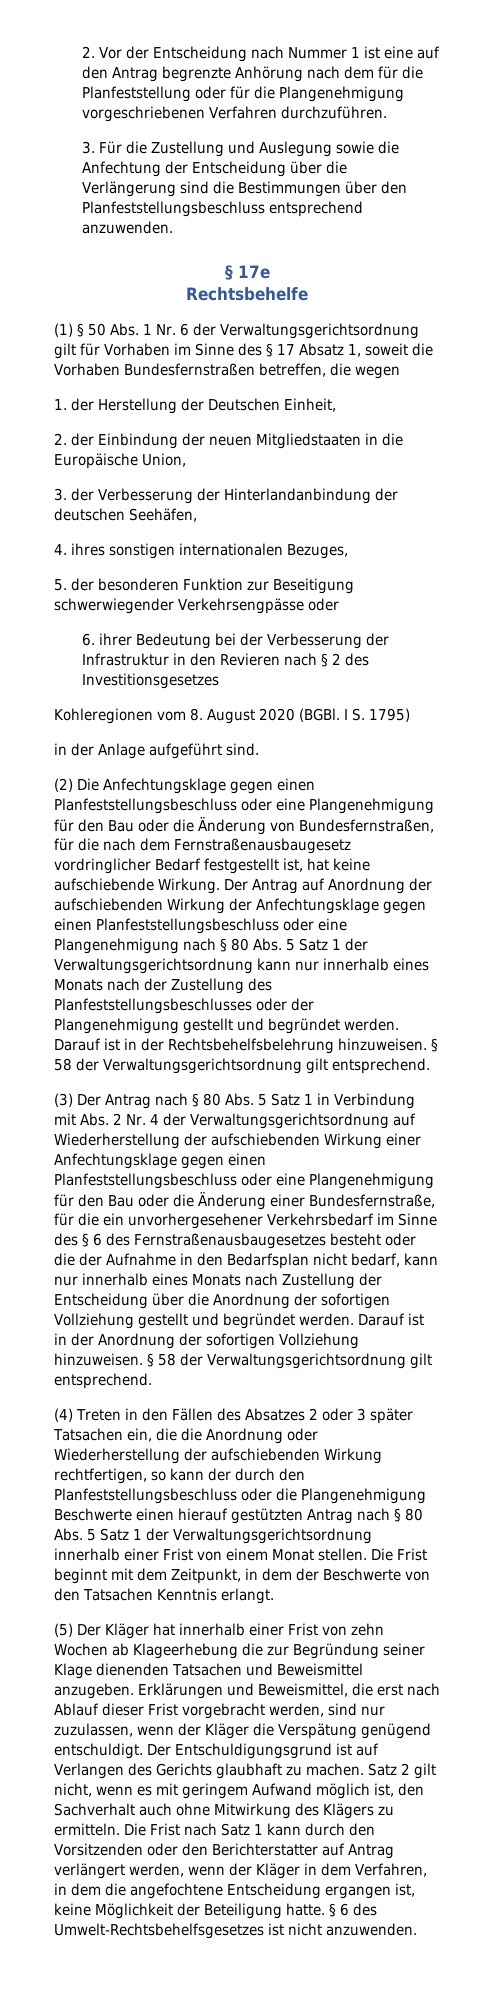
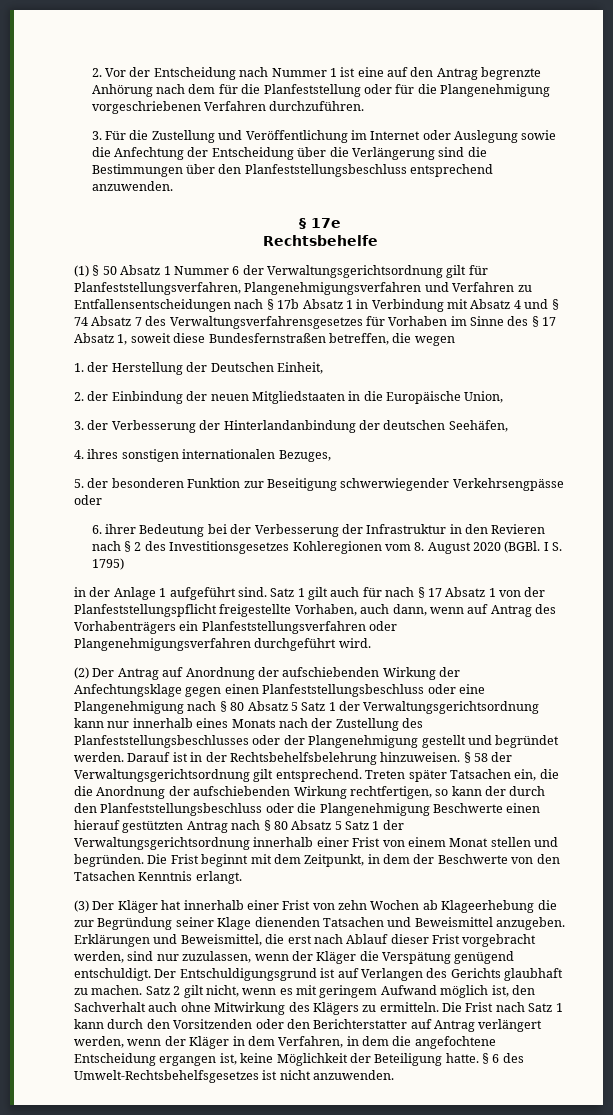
- 3. Für die Zustellung und Auslegung sowie die Anfechtung der Entscheidung über die Verlängerung sind die Bestimmungen über den Planfeststellungsbeschluss entsprechend anzuwenden.
+ 3. Für die Zustellung und Veröffentlichung im Internet oder Auslegung sowie die Anfechtung der Entscheidung über die Verlängerung sind die Bestimmungen über den Planfeststellungsbeschluss entsprechend anzuwenden.
- (1) § 50 Abs. 1 Nr. 6 der Verwaltungsgerichtsordnung gilt für Vorhaben im Sinne des § 17 Absatz 1, soweit die Vorhaben Bundesfernstraßen betreffen, die wegen
+ (1) § 50 Absatz 1 Nummer 6 der Verwaltungsgerichtsordnung gilt für Planfeststellungsverfahren, Plangenehmigungsverfahren und Verfahren zu Entfallensentscheidungen nach § 17b Absatz 1 in Verbindung mit Absatz 4 und § 74 Absatz 7 des Verwaltungsverfahrensgesetzes für Vorhaben im Sinne des § 17 Absatz 1, soweit diese Bundesfernstraßen betreffen, die wegen
- 6. ihrer Bedeutung bei der Verbesserung der Infrastruktur in den Revieren nach § 2 des Investitionsgesetzes
- Kohleregionen vom 8. August 2020 (BGBl.
+ 6. ihrer Bedeutung bei der Verbesserung der Infrastruktur in den Revieren nach § 2 des Investitionsgesetzes Kohleregionen vom 8. August 2020 (BGBl.
- in der Anlage aufgeführt sind.
- (2) Die Anfechtungsklage gegen einen Planfeststellungsbeschluss oder eine Plangenehmigung für den Bau oder die Änderung von Bundesfernstraßen, für die nach dem Fernstraßenausbaugesetz vordringlicher Bedarf festgestellt ist, hat keine aufschiebende Wirkung. Der Antrag auf Anordnung der aufschiebenden Wirkung der Anfechtungsklage gegen einen Planfeststellungsbeschluss oder eine Plangenehmigung nach § 80 Abs. 5 Satz 1 der Verwaltungsgerichtsordnung kann nur innerhalb eines Monats nach der Zustellung des Planfeststellungsbeschlusses oder der Plangenehmigung gestellt und begründet werden.
+ in der Anlage 1 aufgeführt sind. Satz 1 gilt auch für nach § 17 Absatz 1 von der Planfeststellungspflicht freigestellte Vorhaben, auch dann, wenn auf Antrag des Vorhabenträgers ein Planfeststellungsverfahren oder Plangenehmigungsverfahren durchgeführt wird.
+ (2) Der Antrag auf Anordnung der aufschiebenden Wirkung der Anfechtungsklage gegen einen Planfeststellungsbeschluss oder eine Plangenehmigung nach § 80 Absatz 5 Satz 1 der Verwaltungsgerichtsordnung kann nur innerhalb eines Monats nach der Zustellung des Planfeststellungsbeschlusses oder der Plangenehmigung gestellt und begründet werden.
- Darauf ist in der Rechtsbehelfsbelehrung hinzuweisen. § 58 der Verwaltungsgerichtsordnung gilt entsprechend.
- (3) Der Antrag nach § 80 Abs. 5 Satz 1 in Verbindung mit Abs. 2 Nr. 4 der Verwaltungsgerichtsordnung auf Wiederherstellung der aufschiebenden Wirkung einer Anfechtungsklage gegen einen Planfeststellungsbeschluss oder eine Plangenehmigung für den Bau oder die Änderung einer Bundesfernstraße, für die ein unvorhergesehener Verkehrsbedarf im Sinne des § 6 des Fernstraßenausbaugesetzes besteht oder die der Aufnahme in den Bedarfsplan nicht bedarf, kann nur innerhalb eines Monats nach Zustellung der Entscheidung über die Anordnung der sofortigen Vollziehung gestellt und begründet werden. Darauf ist in der Anordnung der sofortigen Vollziehung hinzuweisen. § 58 der Verwaltungsgerichtsordnung gilt entsprechend.
- (4) Treten in den Fällen des Absatzes 2 oder 3 später Tatsachen ein, die die Anordnung oder Wiederherstellung der aufschiebenden Wirkung rechtfertigen, so kann der durch den Planfeststellungsbeschluss oder die Plangenehmigung Beschwerte einen hierauf gestützten Antrag nach § 80 Abs. 5 Satz 1 der Verwaltungsgerichtsordnung innerhalb einer Frist von einem Monat stellen.
+ Darauf ist in der Rechtsbehelfsbelehrung hinzuweisen. § 58 der Verwaltungsgerichtsordnung gilt entsprechend. Treten später Tatsachen ein, die die Anordnung der aufschiebenden Wirkung rechtfertigen, so kann der durch den Planfeststellungsbeschluss oder die Plangenehmigung Beschwerte einen hierauf gestützten Antrag nach § 80 Absatz 5 Satz 1 der Verwaltungsgerichtsordnung innerhalb einer Frist von einem Monat stellen und begründen.
- (5) Der Kläger hat innerhalb einer Frist von zehn Wochen ab Klageerhebung die zur Begründung seiner Klage dienenden Tatsachen und Beweismittel anzugeben.
+ (3) Der Kläger hat innerhalb einer Frist von zehn Wochen ab Klageerhebung die zur Begründung seiner Klage dienenden Tatsachen und Beweismittel anzugeben.

